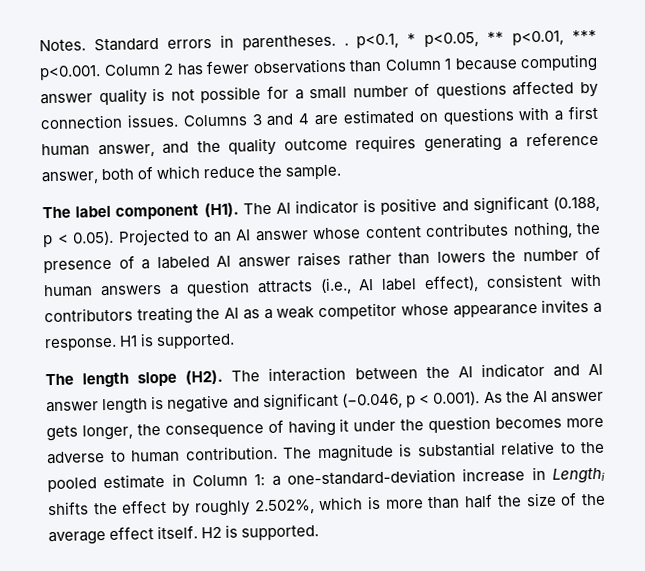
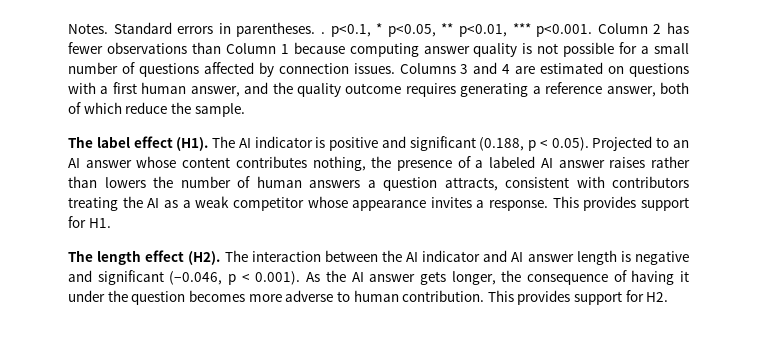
- The label component (H1). The AI indicator is positive and significant (0.188, p < 0.05). Projected to an AI answer whose content contributes nothing, the presence of a labeled AI answer raises rather than lowers the number of human answers a question attracts (i.e., AI label effect), consistent with contributors treating the AI as a weak competitor whose appearance invites a response.
+ The label effect (H1). The AI indicator is positive and significant (0.188, p < 0.05). Projected to an AI answer whose content contributes nothing, the presence of a labeled AI answer raises rather than lowers the number of human answers a question attracts, consistent with contributors treating the AI as a weak competitor whose appearance invites a response.
- H1 is supported.
+ This provides support for H1.
- The length slope (H2). The interaction between the AI indicator and AI answer length is negative and significant (−0.046, p < 0.001). As the AI answer gets longer, the consequence of having it under the question becomes more adverse to human contribution.
+ The length effect (H2). The interaction between the AI indicator and AI answer length is negative and significant (−0.046, p < 0.001). As the AI answer gets longer, the consequence of having it under the question becomes more adverse to human contribution.
- The magnitude is substantial relative to the pooled estimate in Column 1: a one-standard-deviation increase in Lengthi shifts the effect by roughly 2.502%, which is more than half the size of the average effect itself. H2 is supported.
+ This provides support for H2.

